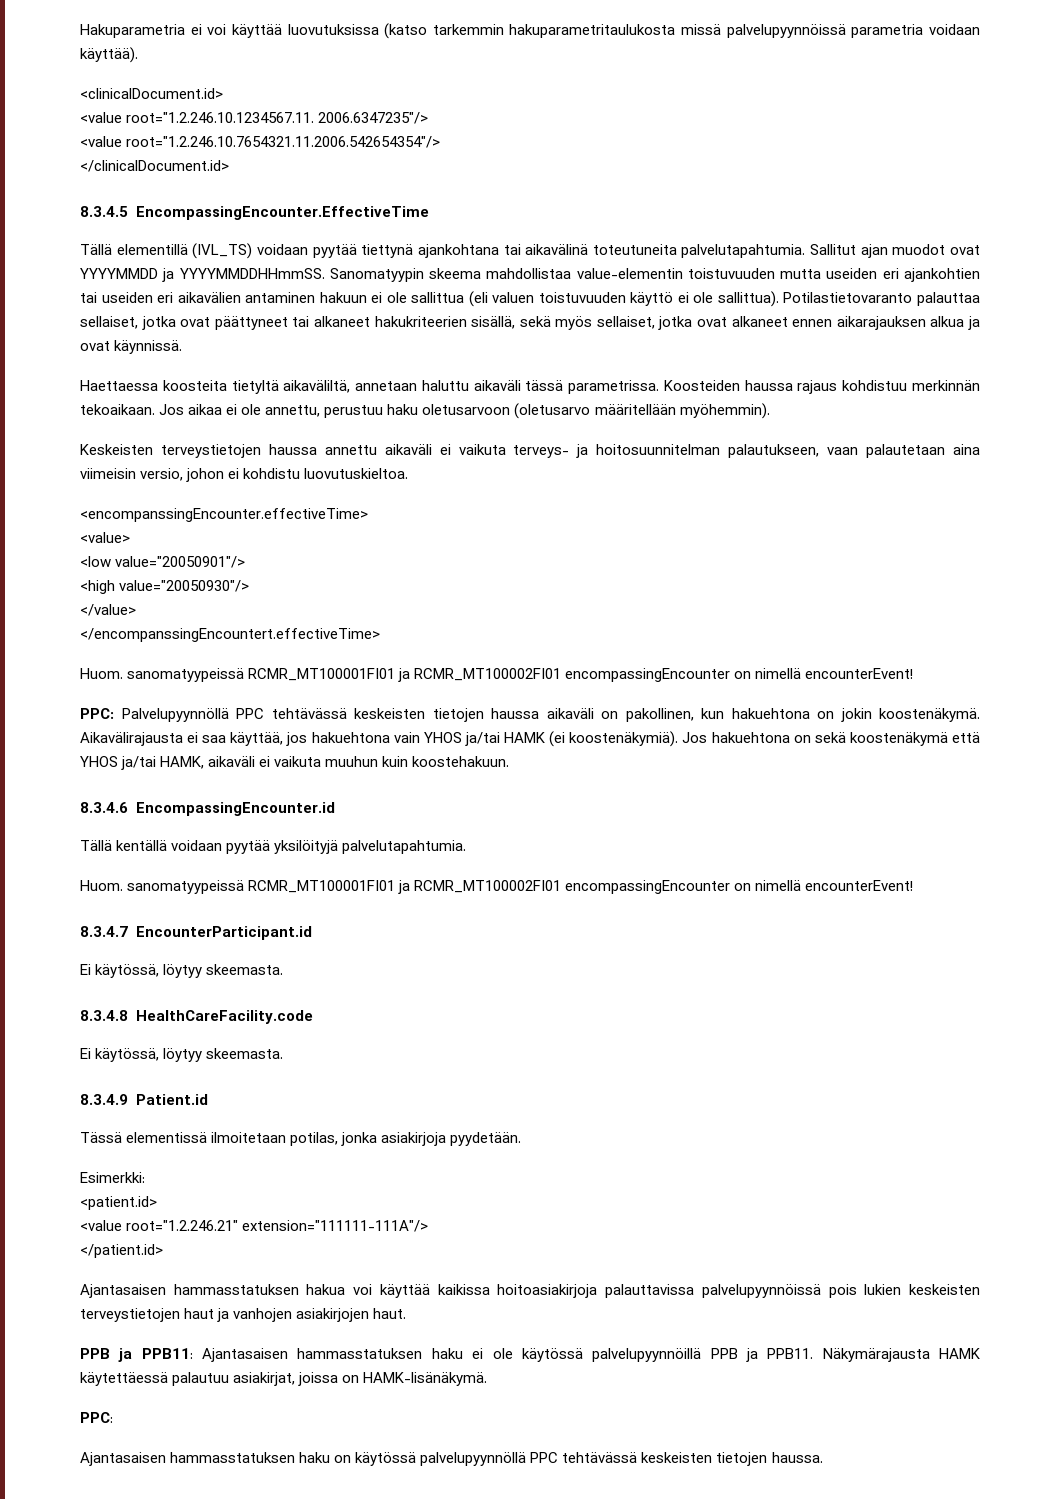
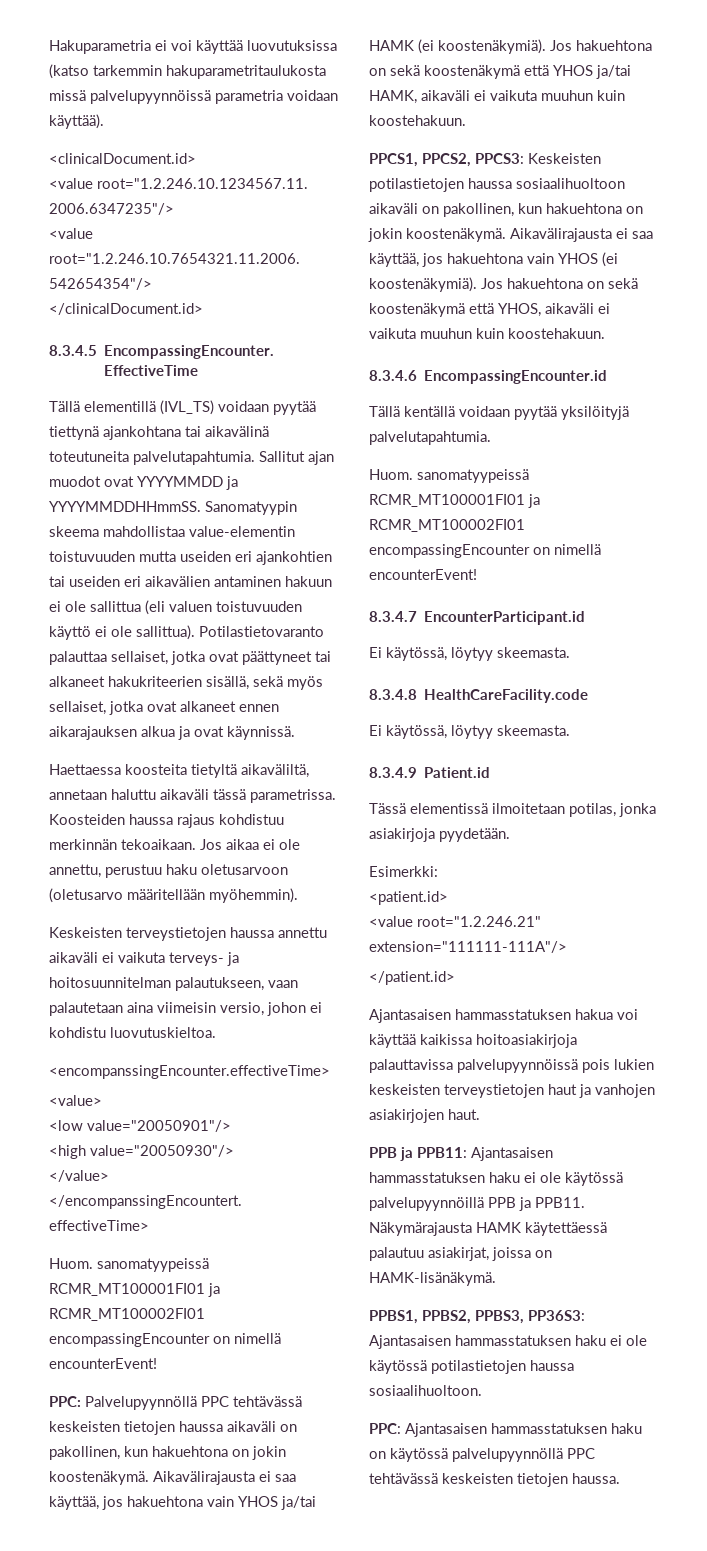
+ PPCS1, PPCS2, PPCS3: Keskeisten potilastietojen haussa sosiaalihuoltoon aikaväli on pakollinen, kun hakuehtona on jokin koostenäkymä. Aikavälirajausta ei saa käyttää, jos hakuehtona vain YHOS (ei koostenäkymiä). Jos hakuehtona on sekä koostenäkymä että YHOS, aikaväli ei vaikuta muuhun kuin koostehakuun.
  Näkymärajausta HAMK käytettäessä palautuu asiakirjat, joissa on HAMK-lisänäkymä.
- PPC:
- Ajantasaisen hammasstatuksen haku on käytössä palvelupyynnöllä PPC tehtävässä keskeisten tietojen haussa.
+ PPBS1, PPBS2, PPBS3, PP36S3: Ajantasaisen hammasstatuksen haku ei ole käytössä potilastietojen haussa sosiaalihuoltoon.
+ PPC: Ajantasaisen hammasstatuksen haku on käytössä palvelupyynnöllä PPC tehtävässä keskeisten tietojen haussa.

